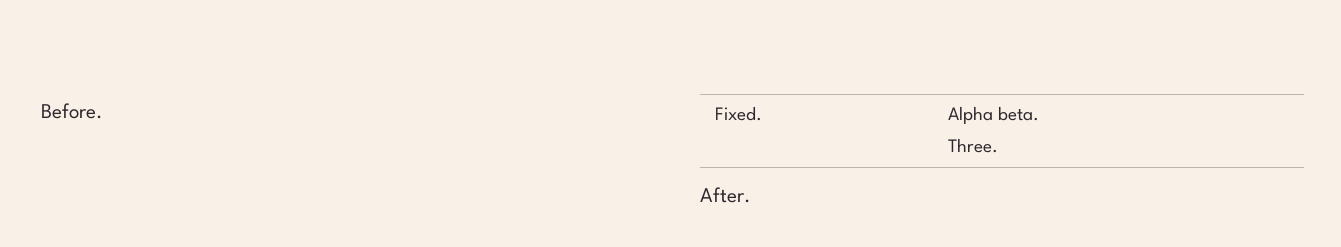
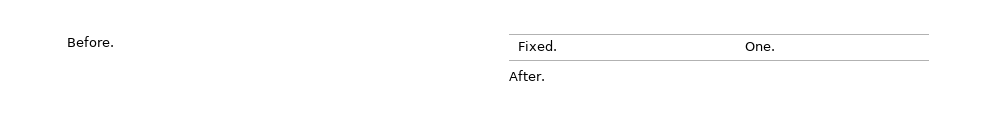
- Fixed. | Alpha beta.
- Three.
+ Fixed. | One.

